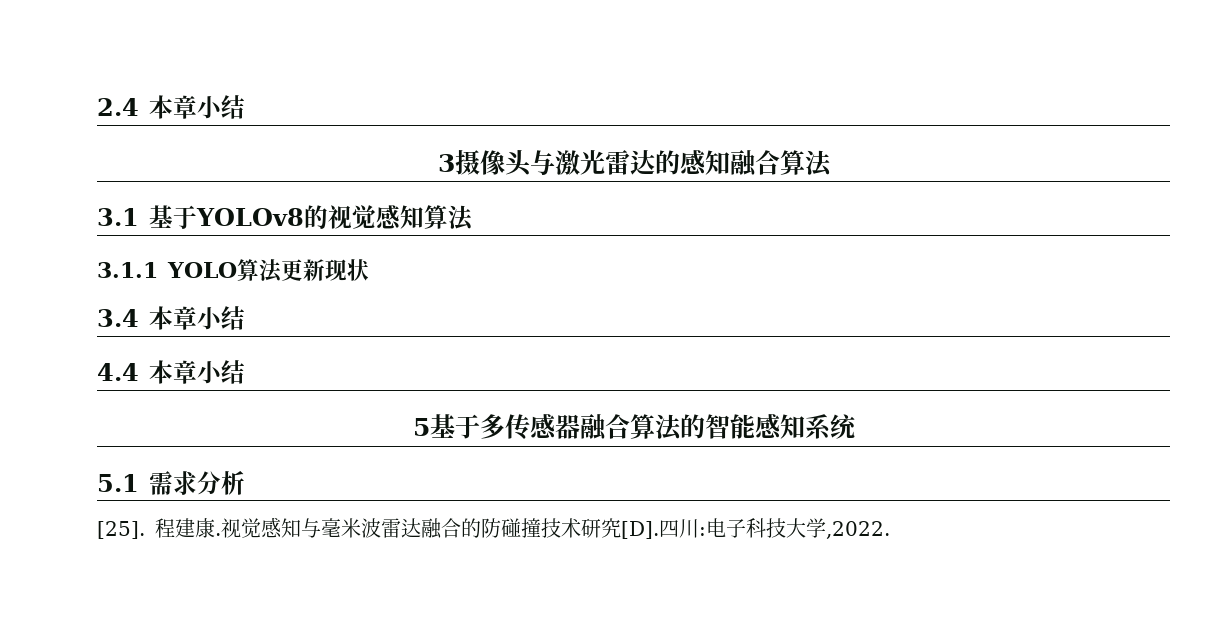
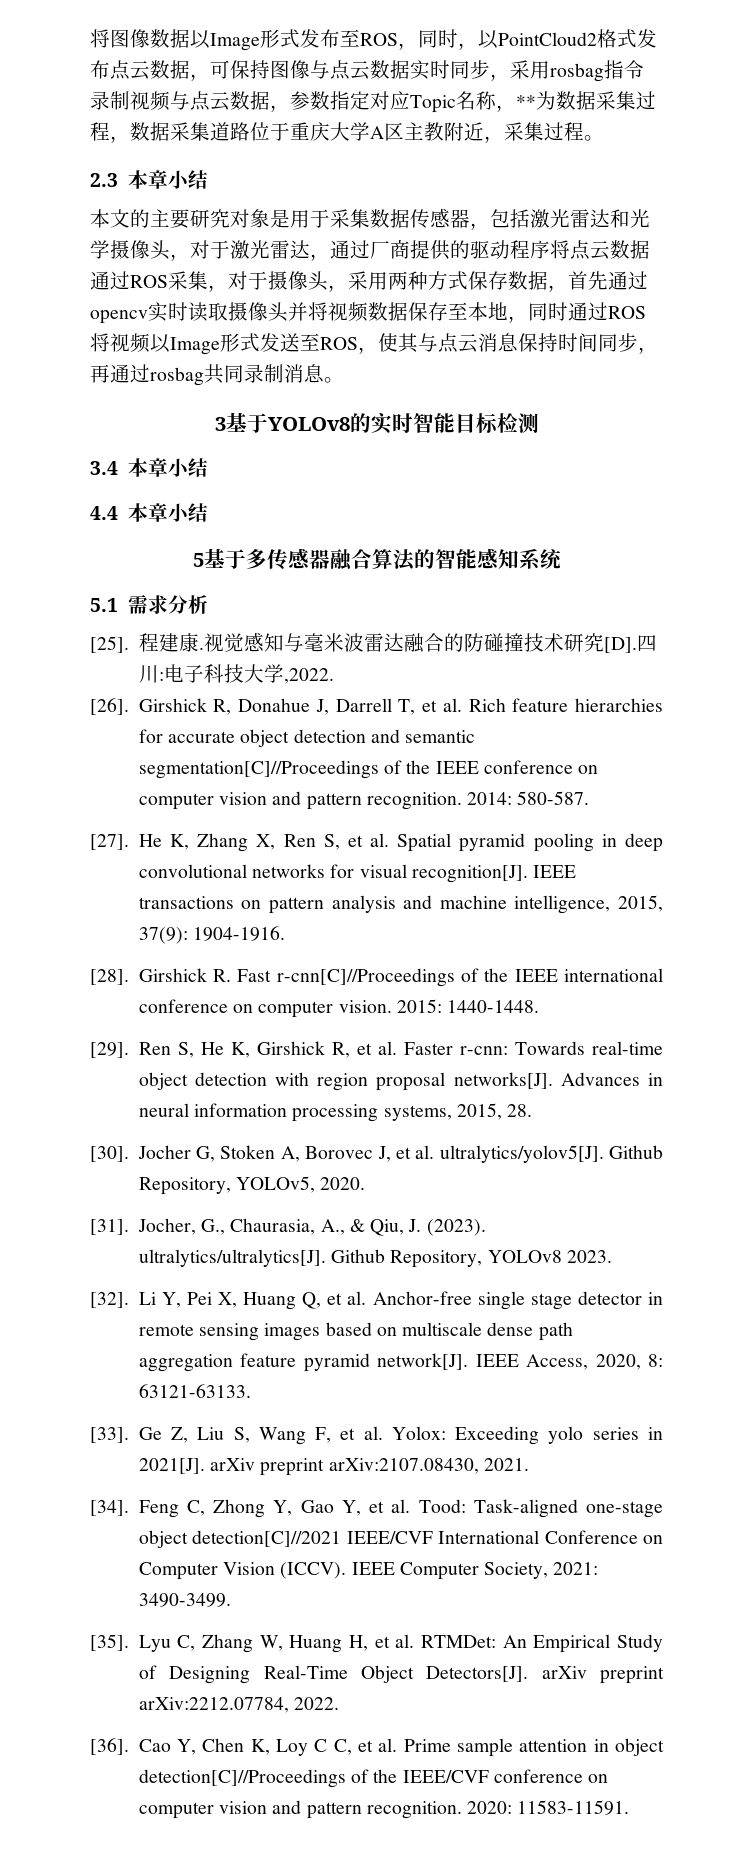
- 2.4本章小结
- 3摄像头与激光雷达的感知融合算法
- 3.1基于YOLOv8的视觉感知算法
- 3.1.1 YOLO算法更新现状
+ 将图像数据以Image形式发布至ROS，同时，以PointCloud2格式发布点云数据，可保持图像与点云数据实时同步，采用rosbag指令录制视频与点云数据，参数指定对应Topic名称，**为数据采集过程，数据采集道路位于重庆大学A区主教附近，采集过程。
+ 2.3本章小结
+ 本文的主要研究对象是用于采集数据传感器，包括激光雷达和光学摄像头，对于激光雷达，通过厂商提供的驱动程序将点云数据通过ROS采集，对于摄像头，采用两种方式保存数据，首先通过opencv实时读取摄像头并将视频数据保存至本地，同时通过ROS将视频以Image形式发送至ROS，使其与点云消息保持时间同步，再通过rosbag共同录制消息。
+ 3基于YOLOv8的实时智能目标检测
+ [26]. Girshick R, Donahue J, Darrell T, et al. Rich feature hierarchies for accurate object detection and semantic segmentation[C]//Proceedings of the IEEE conference on computer vision and pattern recognition. 2014: 580-587.
+ [27]. He K, Zhang X, Ren S, et al. Spatial pyramid pooling in deep convolutional networks for visual recognition[J]. IEEE transactions on pattern analysis and machine intelligence, 2015, 37(9): 1904-1916.
+ [28]. Girshick R. Fast r-cnn[C]//Proceedings of the IEEE international conference on computer vision. 2015: 1440-1448.
+ [29]. Ren S, He K, Girshick R, et al. Faster r-cnn: Towards real-time object detection with region proposal networks[J]. Advances in neural information processing systems, 2015, 28.
+ [30]. Jocher G, Stoken A, Borovec J, et al. ultralytics/yolov5[J]. Github Repository, YOLOv5, 2020.
+ [31]. Jocher, G., Chaurasia, A., & Qiu, J. (2023). ultralytics/ultralytics[J]. Github Repository, YOLOv8 2023.
+ [32]. Li Y, Pei X, Huang Q, et al. Anchor-free single stage detector in remote sensing images based on multiscale dense path aggregation feature pyramid network[J]. IEEE Access, 2020, 8: 63121-63133.
+ [33]. Ge Z, Liu S, Wang F, et al. Yolox: Exceeding yolo series in 2021[J]. arXiv preprint arXiv:2107.08430, 2021.
+ [34]. Feng C, Zhong Y, Gao Y, et al. Tood: Task-aligned one-stage object detection[C]//2021 IEEE/CVF International Conference on Computer Vision (ICCV). IEEE Computer Society, 2021: 3490-3499.
+ [35]. Lyu C, Zhang W, Huang H, et al. RTMDet: An Empirical Study of Designing Real-Time Object Detectors[J]. arXiv preprint arXiv:2212.07784, 2022.
+ [36]. Cao Y, Chen K, Loy C C, et al. Prime sample attention in object detection[C]//Proceedings of the IEEE/CVF conference on computer vision and pattern recognition. 2020: 11583-11591.

